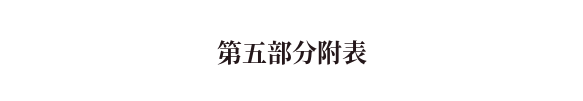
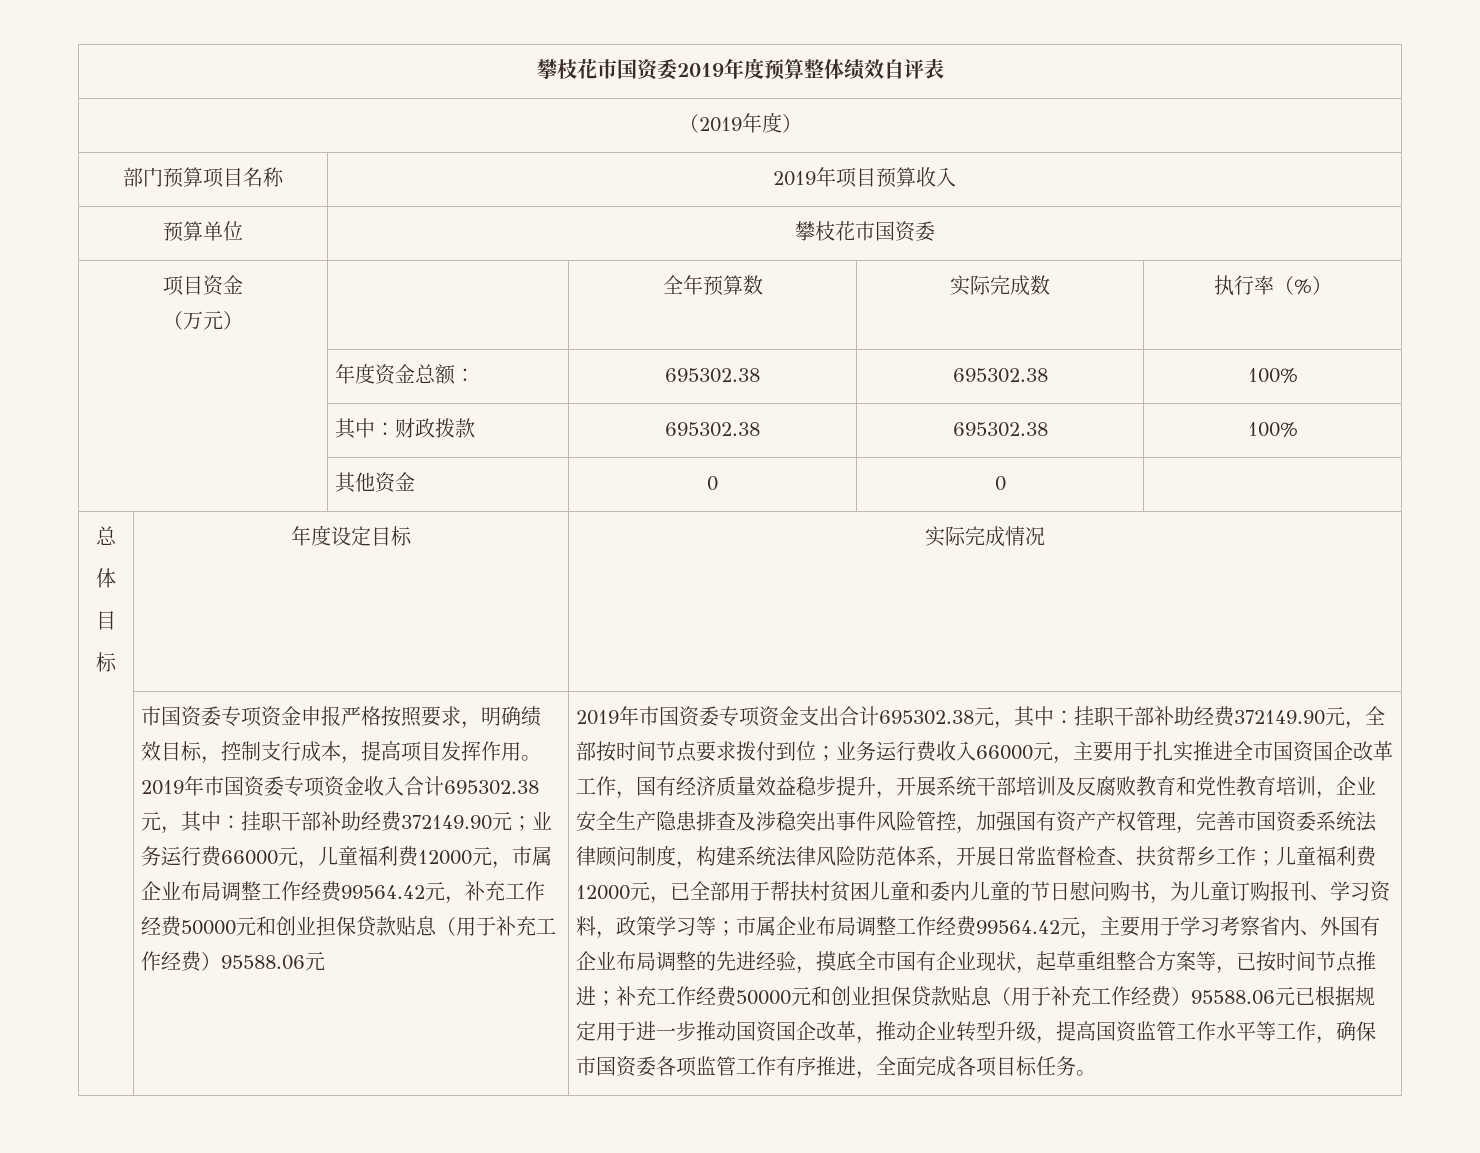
- 第五部分附表
+ 攀枝花市国资委2019年度预算整体绩效自评表
+ （2019年度）
+ 部门预算项目名称 | 2019年项目预算收入
+ 预算单位 | 攀枝花市国资委
+ 项目资金
+ （万元） | | 全年预算数 | 实际完成数 | 执行率（%）
+ | 年度资金总额： | 695302.38 | 695302.38 | 100%
+ | 其中：财政拨款 | 695302.38 | 695302.38 | 100%
+ | 其他资金 | 0 | 0 |
+ 总
+ 体
+ 目
+ 标 | 年度设定目标 | 实际完成情况
+ | 市国资委专项资金申报严格按照要求，明确绩效目标，控制支行成本，提高项目发挥作用。2019年市国资委专项资金收入合计695302.38元，其中：挂职干部补助经费372149.90元；业务运行费66000元，儿童福利费12000元，市属企业布局调整工作经费99564.42元，补充工作经费50000元和创业担保贷款贴息（用于补充工作经费）95588.06元 | 2019年市国资委专项资金支出合计695302.38元，其中：挂职干部补助经费372149.90元，全部按时间节点要求拨付到位；业务运行费收入66000元，主要用于扎实推进全市国资国企改革工作，国有经济质量效益稳步提升，开展系统干部培训及反腐败教育和党性教育培训，企业安全生产隐患排查及涉稳突出事件风险管控，加强国有资产产权管理，完善市国资委系统法律顾问制度，构建系统法律风险防范体系，开展日常监督检查、扶贫帮乡工作；儿童福利费12000元，已全部用于帮扶村贫困儿童和委内儿童的节日慰问购书，为儿童订购报刊、学习资料，政策学习等；市属企业布局调整工作经费99564.42元，主要用于学习考察省内、外国有企业布局调整的先进经验，摸底全市国有企业现状，起草重组整合方案等，已按时间节点推进；补充工作经费50000元和创业担保贷款贴息（用于补充工作经费）95588.06元已根据规定用于进一步推动国资国企改革，推动企业转型升级，提高国资监管工作水平等工作，确保市国资委各项监管工作有序推进，全面完成各项目标任务。

